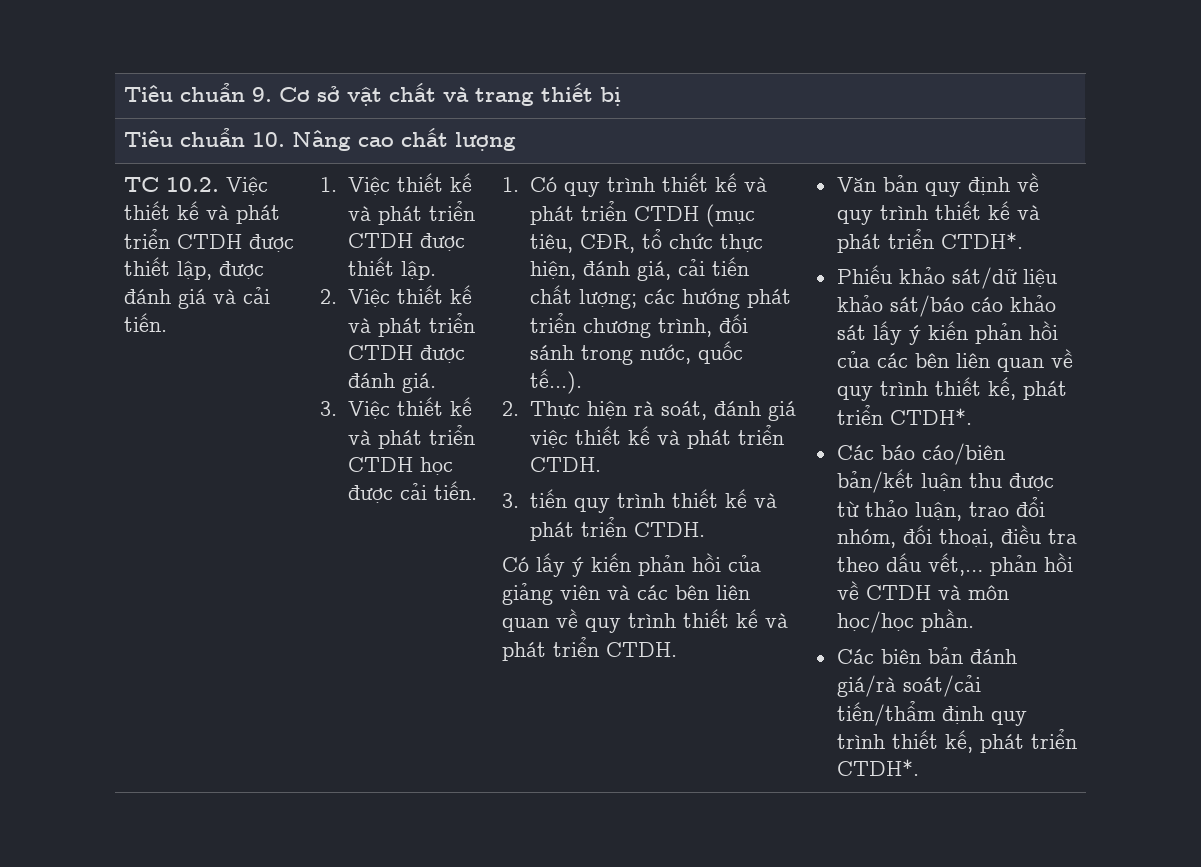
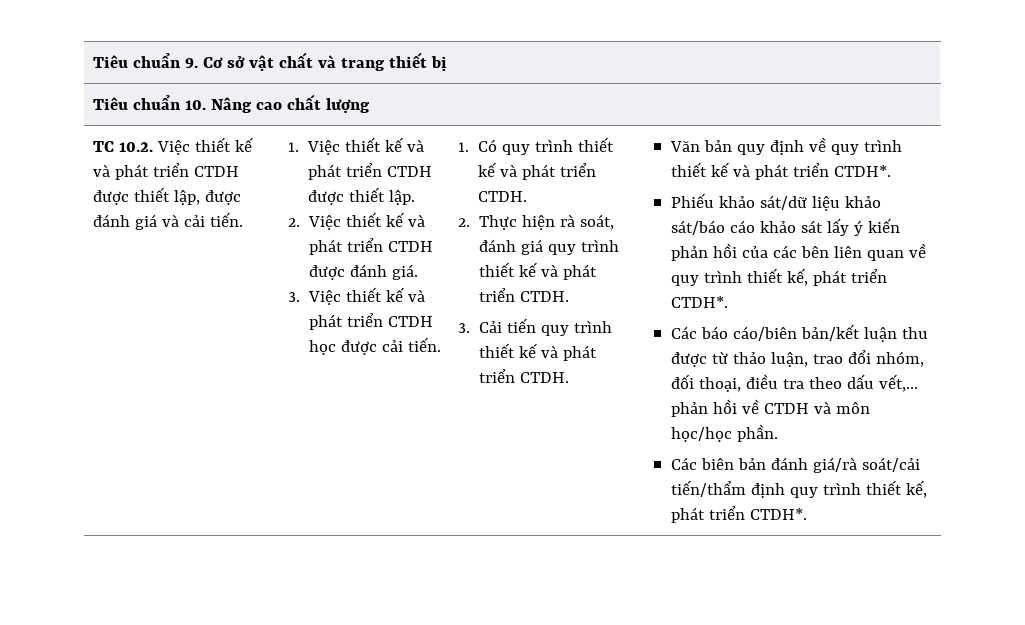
- 1. Có quy trình thiết kế và phát triển CTDH (mục tiêu, CĐR, tổ chức thực hiện, đánh giá, cải tiến chất lượng; các hướng phát triển chương trình, đối sánh trong nước, quốc tế...).
+ 1. Có quy trình thiết kế và phát triển CTDH.
- 2. Thực hiện rà soát, đánh giá việc thiết kế và phát triển CTDH.
- 3. tiến quy trình thiết kế và phát triển CTDH.
- Có lấy ý kiến phản hồi của giảng viên và các bên liên quan về quy trình thiết kế và phát triển CTDH.
+ 2. Thực hiện rà soát, đánh giá quy trình thiết kế và phát triển CTDH.
+ 3. Cải tiến quy trình thiết kế và phát triển CTDH.

